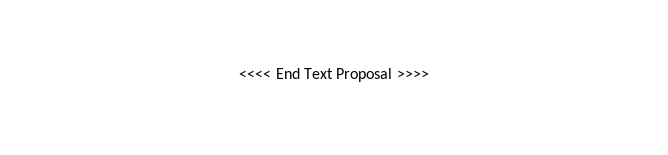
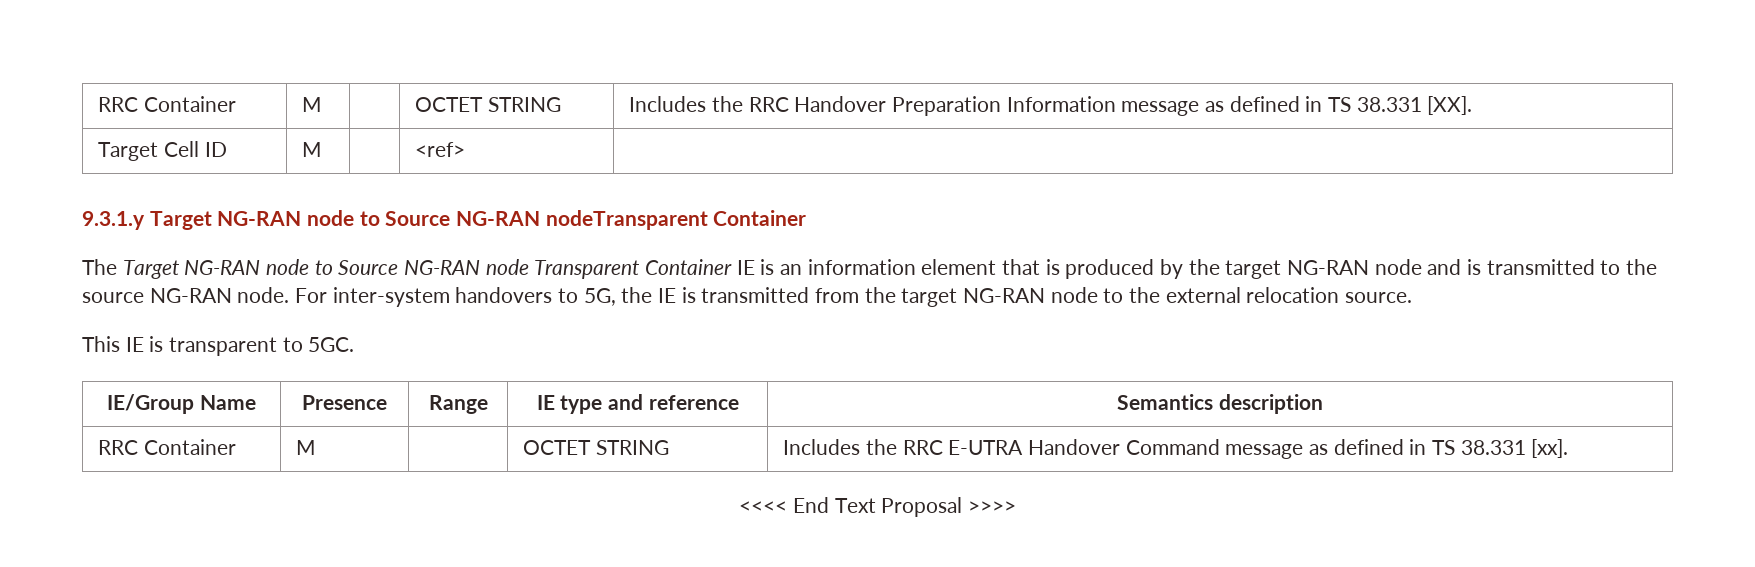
+ RRC Container | M | | OCTET STRING | Includes the RRC Handover Preparation Information message as defined in TS 38.331 [XX].
+ Target Cell ID | M | | <ref> |
+ 9.3.1.y Target NG-RAN node to Source NG-RAN nodeTransparent Container
+ The Target NG-RAN node to Source NG-RAN node Transparent Container IE is an information element that is produced by the target NG-RAN node and is transmitted to the source NG-RAN node. For inter-system handovers to 5G, the IE is transmitted from the target NG-RAN node to the external relocation source.
+ This IE is transparent to 5GC.
+ IE/Group Name | Presence | Range | IE type and reference | Semantics description
+ RRC Container | M | | OCTET STRING | Includes the RRC E-UTRA Handover Command message as defined in TS 38.331 [xx].

